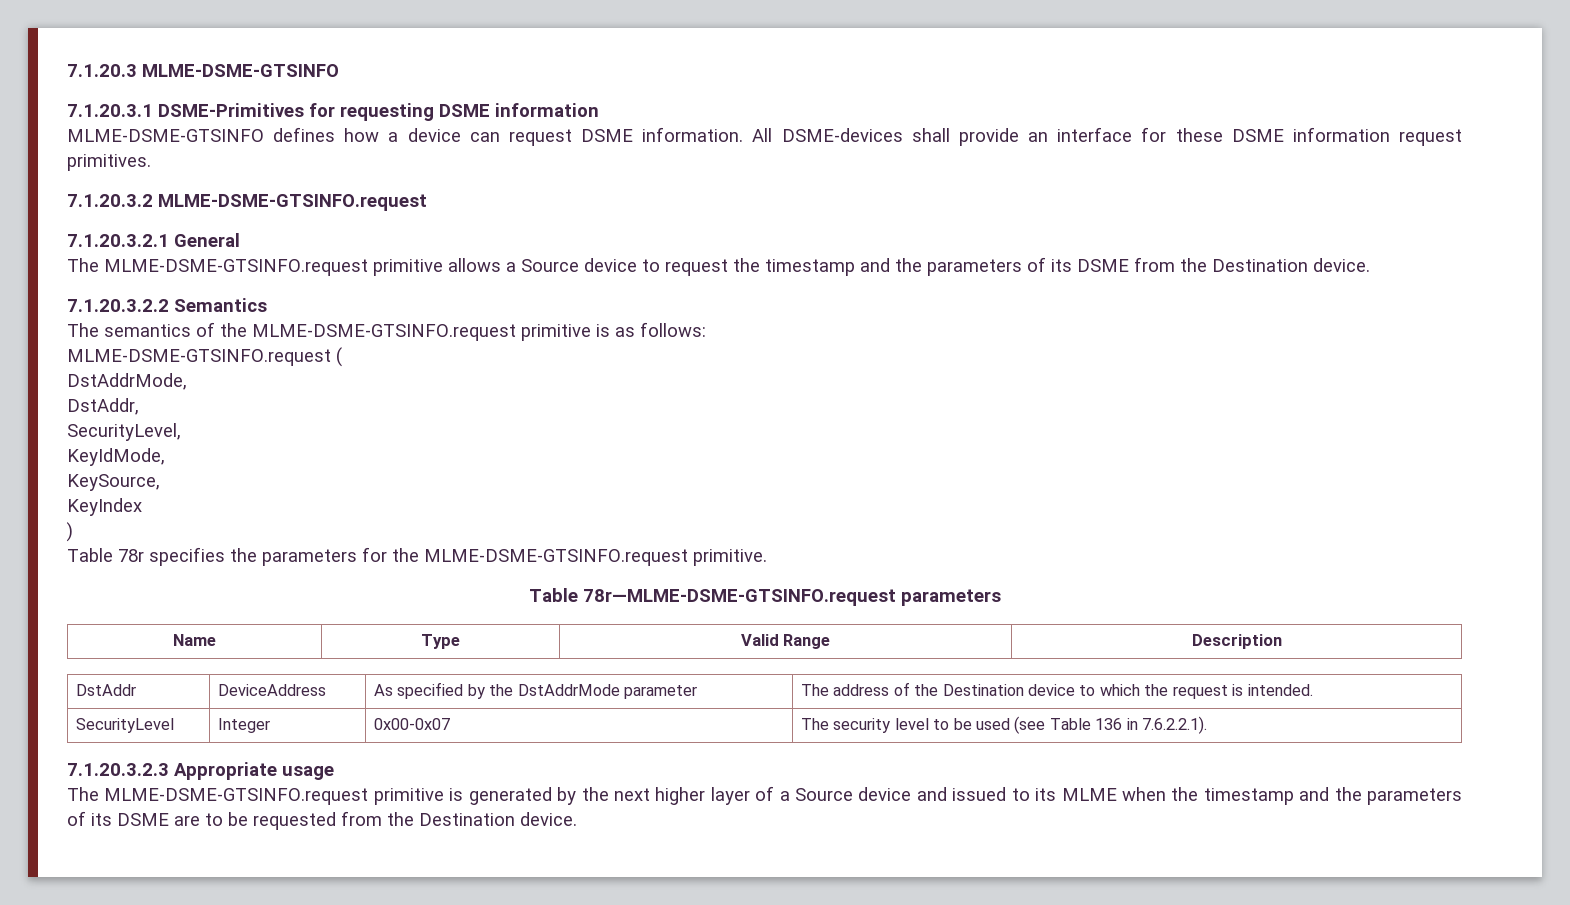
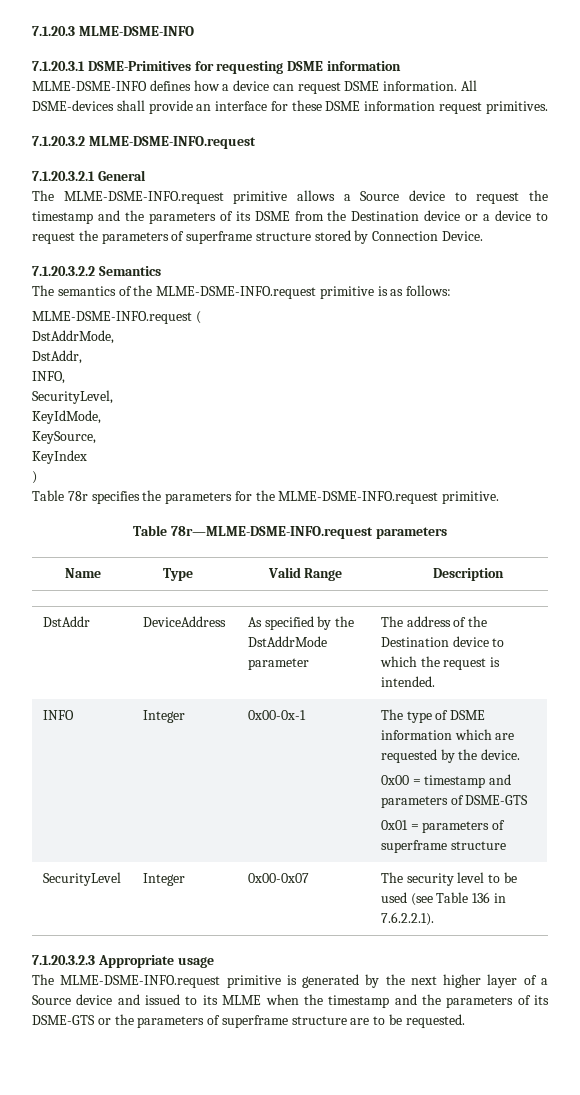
- 7.1.20.3 MLME-DSME-GTSINFO
+ 7.1.20.3 MLME-DSME-INFO
- MLME-DSME-GTSINFO defines how a device can request DSME information.
+ MLME-DSME-INFO defines how a device can request DSME information.
- 7.1.20.3.2 MLME-DSME-GTSINFO.request
+ 7.1.20.3.2 MLME-DSME-INFO.request
- The MLME-DSME-GTSINFO.request primitive allows a Source device to request the timestamp and the parameters of its DSME from the Destination device.
+ The MLME-DSME-INFO.request primitive allows a Source device to request the timestamp and the parameters of its DSME from the Destination device or a device to request the parameters of superframe structure stored by Connection Device.
- The semantics of the MLME-DSME-GTSINFO.request primitive is as follows:
+ The semantics of the MLME-DSME-INFO.request primitive is as follows:
- MLME-DSME-GTSINFO.request (
+ MLME-DSME-INFO.request (
+ INFO,
- Table 78r specifies the parameters for the MLME-DSME-GTSINFO.request primitive.
+ Table 78r specifies the parameters for the MLME-DSME-INFO.request primitive.
- Table 78r—MLME-DSME-GTSINFO.request parameters
+ Table 78r—MLME-DSME-INFO.request parameters
+ INFO | Integer | 0x00-0x-1 | The type of DSME information which are requested by the device.
+ 0x00 = timestamp and parameters of DSME-GTS
+ 0x01 = parameters of superframe structure
- The MLME-DSME-GTSINFO.request primitive is generated by the next higher layer of a Source device and issued to its MLME when the timestamp and the parameters of its DSME are to be requested from the Destination device.
+ The MLME-DSME-INFO.request primitive is generated by the next higher layer of a Source device and issued to its MLME when the timestamp and the parameters of its DSME-GTS or the parameters of superframe structure are to be requested.

